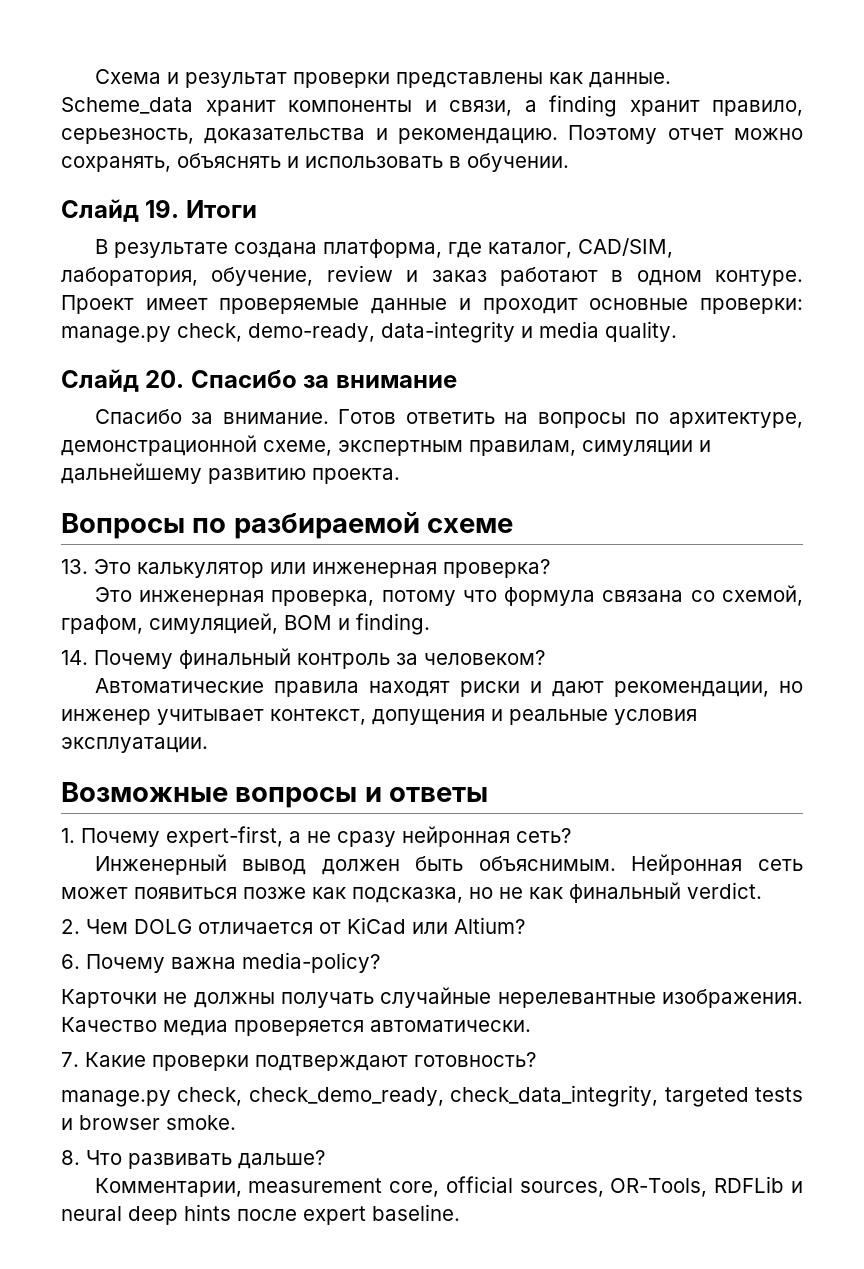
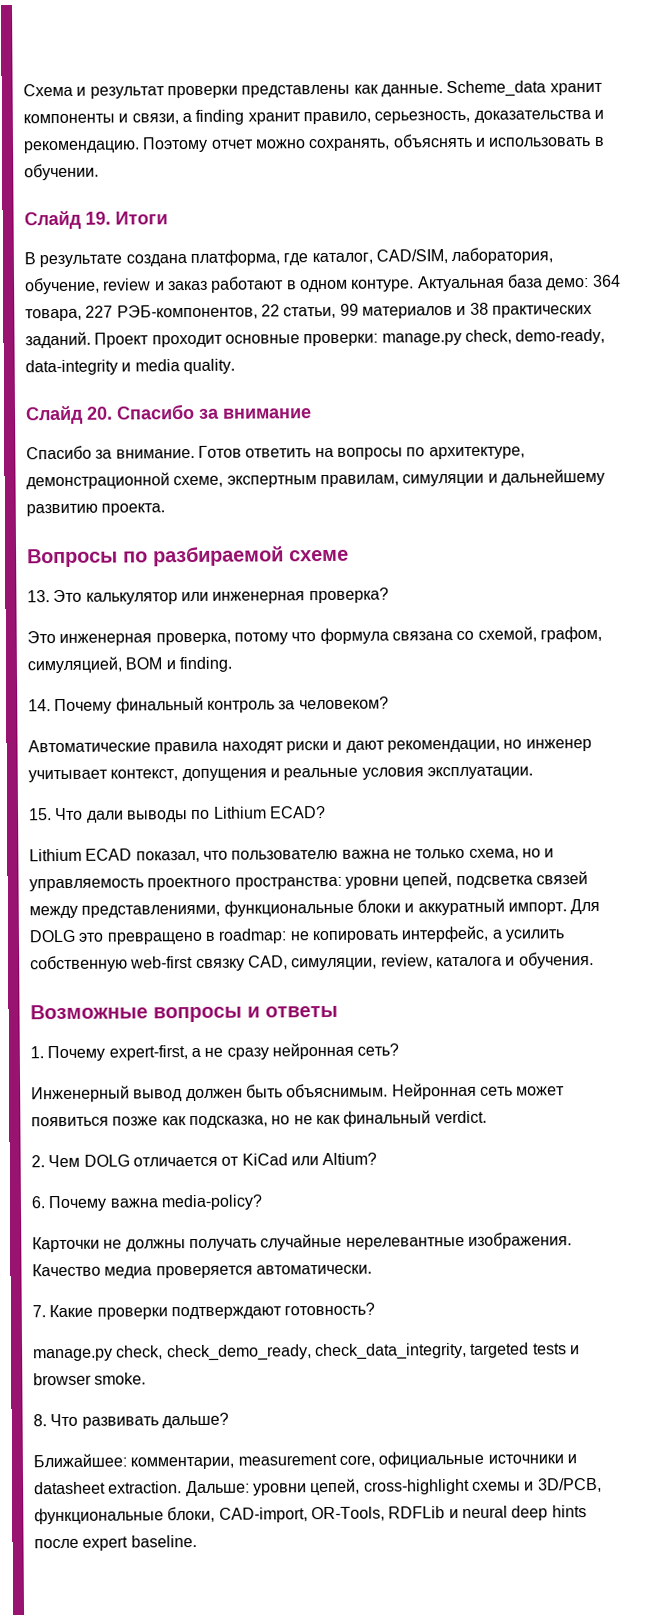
- Проект имеет проверяемые данные и проходит основные проверки: manage.py check, demo-ready, data-integrity и media quality.
+ Актуальная база демо: 364 товара, 227 РЭБ-компонентов, 22 статьи, 99 материалов и 38 практических заданий. Проект проходит основные проверки: manage.py check, demo-ready, data-integrity и media quality.
+ 15. Что дали выводы по Lithium ECAD?
+ Lithium ECAD показал, что пользователю важна не только схема, но и управляемость проектного пространства: уровни цепей, подсветка связей между представлениями, функциональные блоки и аккуратный импорт. Для DOLG это превращено в roadmap: не копировать интерфейс, а усилить собственную web-first связку CAD, симуляции, review, каталога и обучения.
- Комментарии, measurement core, official sources, OR-Tools, RDFLib и neural deep hints после expert baseline.
+ Ближайшее: комментарии, measurement core, официальные источники и datasheet extraction. Дальше: уровни цепей, cross-highlight схемы и 3D/PCB, функциональные блоки, CAD-import, OR-Tools, RDFLib и neural deep hints после expert baseline.

